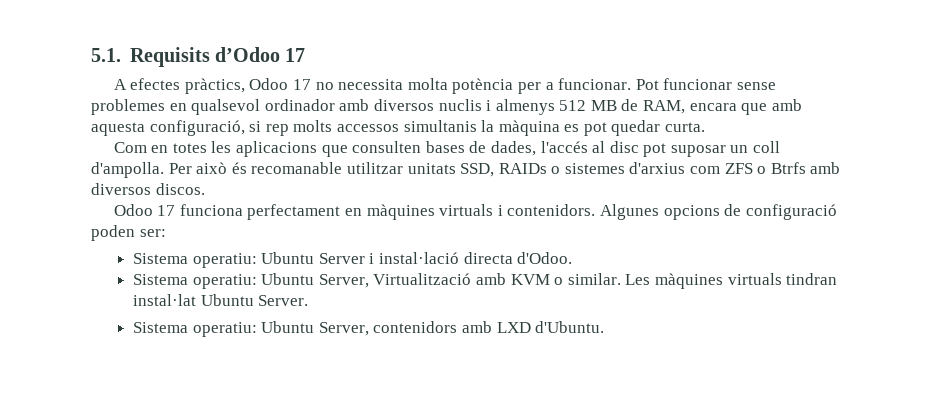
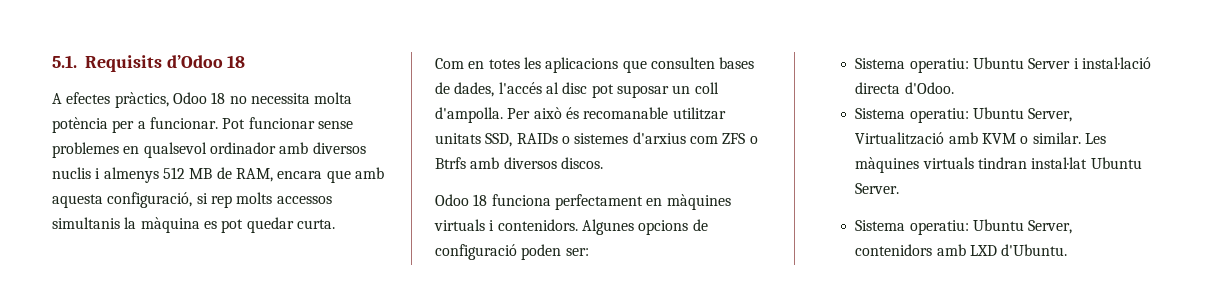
- 5.1. Requisits d’Odoo 17
+ 5.1. Requisits d’Odoo 18
- A efectes pràctics, Odoo 17 no necessita molta potència per a funcionar.
+ A efectes pràctics, Odoo 18 no necessita molta potència per a funcionar.
- Odoo 17 funciona perfectament en màquines virtuals i contenidors.
+ Odoo 18 funciona perfectament en màquines virtuals i contenidors.

